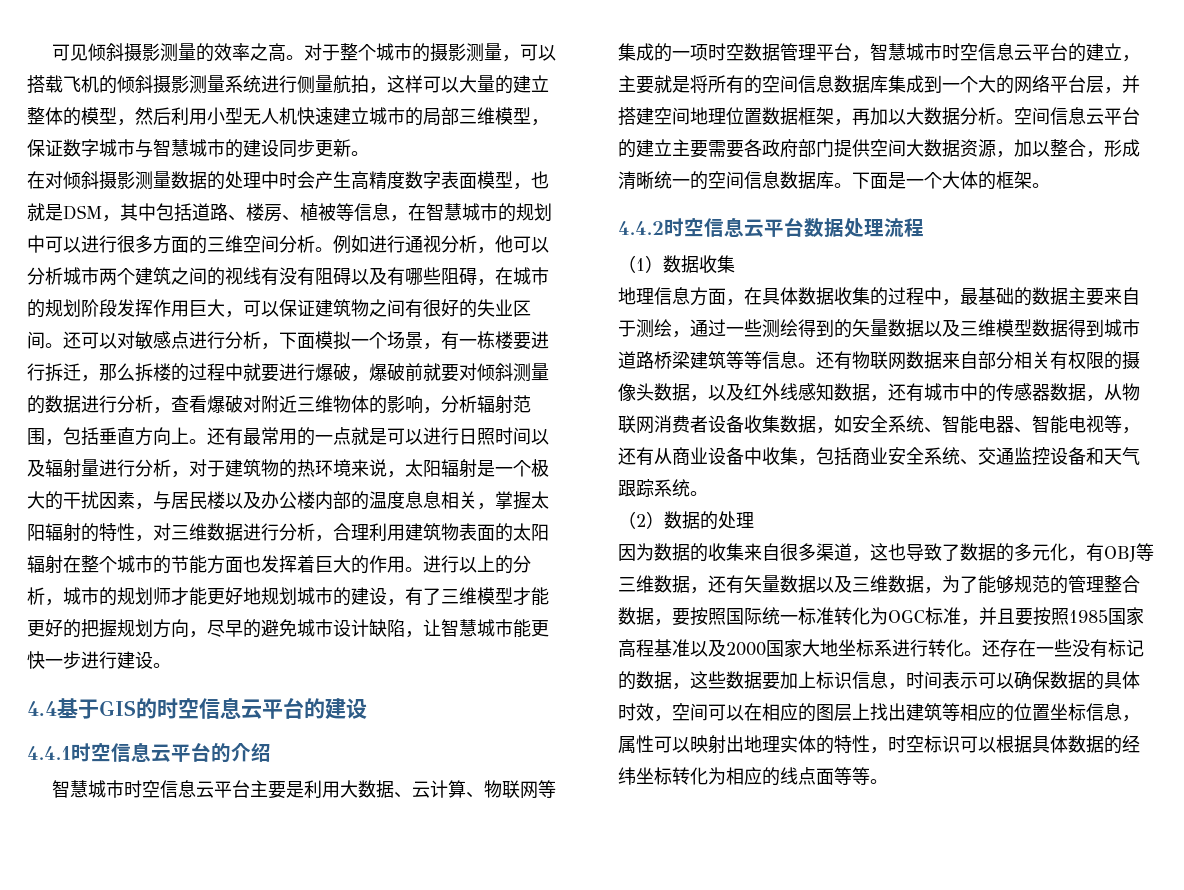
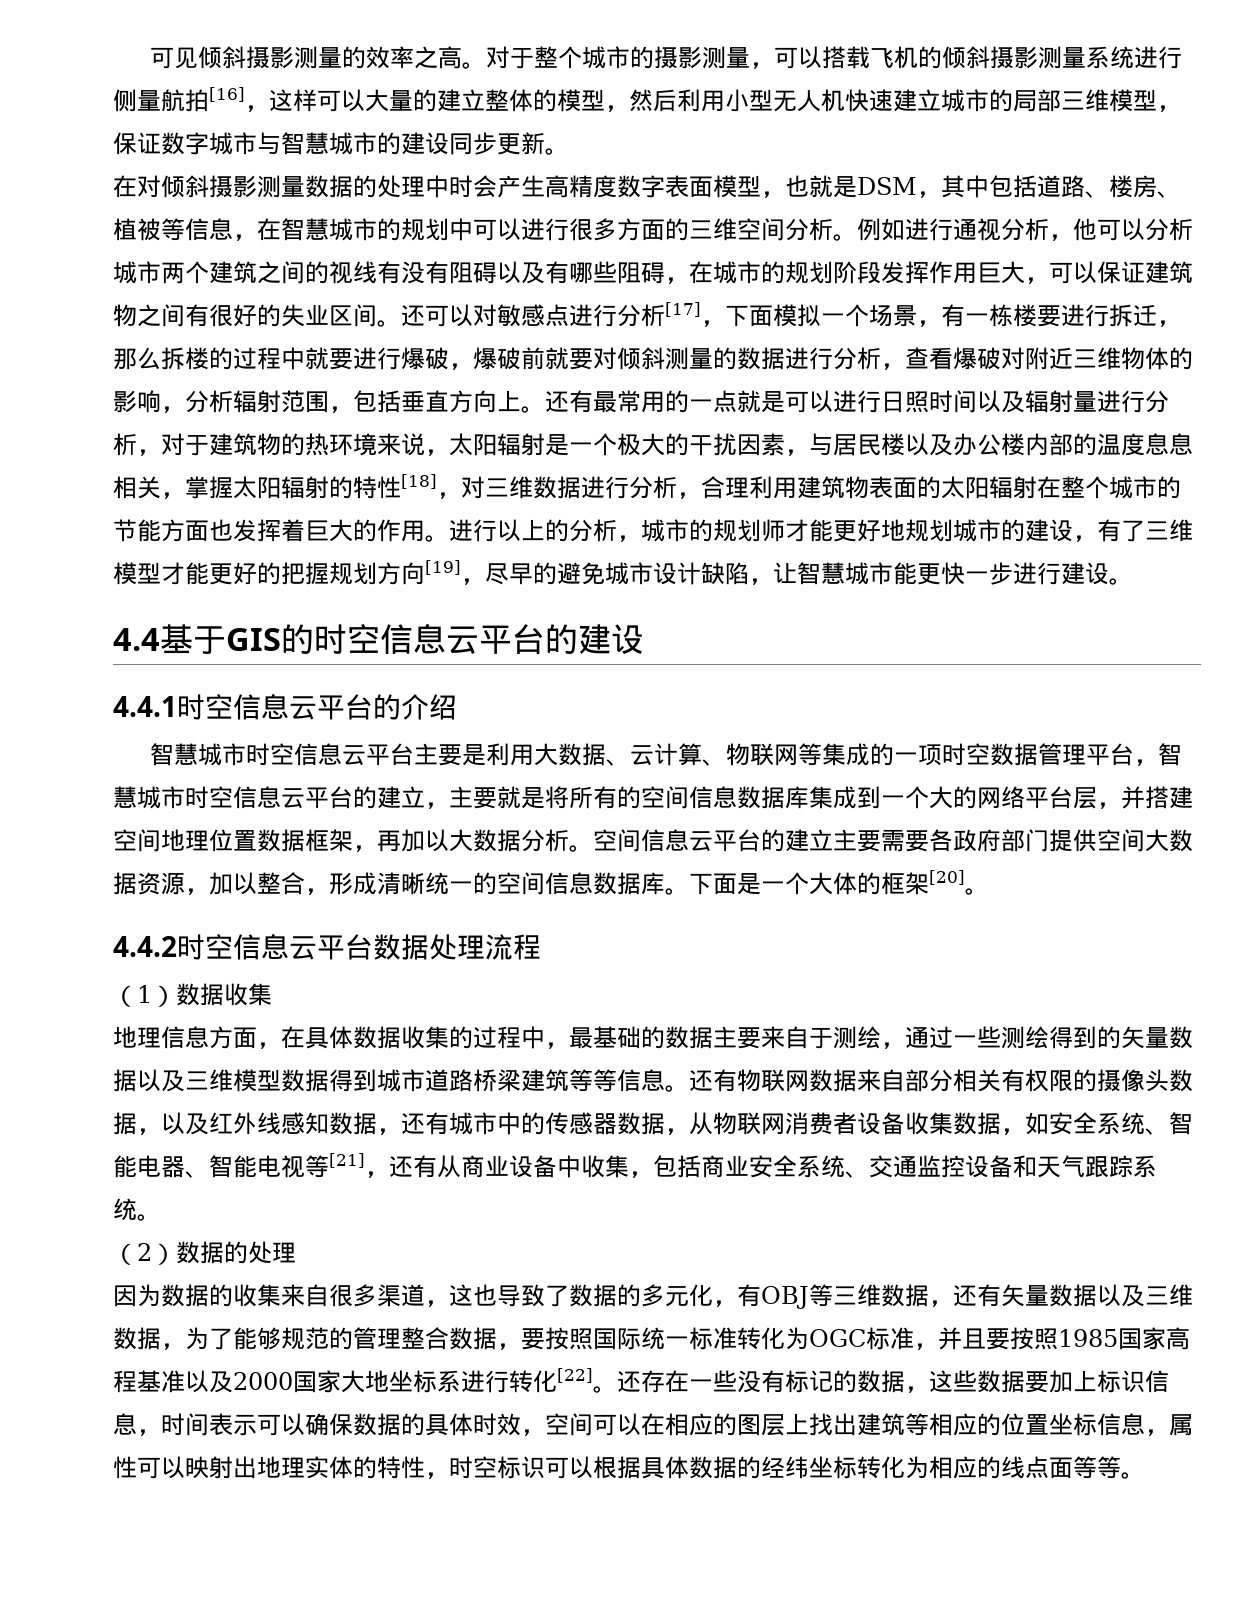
- 对于整个城市的摄影测量，可以搭载飞机的倾斜摄影测量系统进行侧量航拍，这样可以大量的建立整体的模型，然后利用小型无人机快速建立城市的局部三维模型，保证数字城市与智慧城市的建设同步更新。
+ 对于整个城市的摄影测量，可以搭载飞机的倾斜摄影测量系统进行侧量航拍[16]，这样可以大量的建立整体的模型，然后利用小型无人机快速建立城市的局部三维模型，保证数字城市与智慧城市的建设同步更新。
- 还可以对敏感点进行分析，下面模拟一个场景，有一栋楼要进行拆迁，那么拆楼的过程中就要进行爆破，爆破前就要对倾斜测量的数据进行分析，查看爆破对附近三维物体的影响，分析辐射范围，包括垂直方向上。
+ 还可以对敏感点进行分析[17]，下面模拟一个场景，有一栋楼要进行拆迁，那么拆楼的过程中就要进行爆破，爆破前就要对倾斜测量的数据进行分析，查看爆破对附近三维物体的影响，分析辐射范围，包括垂直方向上。
- 还有最常用的一点就是可以进行日照时间以及辐射量进行分析，对于建筑物的热环境来说，太阳辐射是一个极大的干扰因素，与居民楼以及办公楼内部的温度息息相关，掌握太阳辐射的特性，对三维数据进行分析，合理利用建筑物表面的太阳辐射在整个城市的节能方面也发挥着巨大的作用。
+ 还有最常用的一点就是可以进行日照时间以及辐射量进行分析，对于建筑物的热环境来说，太阳辐射是一个极大的干扰因素，与居民楼以及办公楼内部的温度息息相关，掌握太阳辐射的特性[18]，对三维数据进行分析，合理利用建筑物表面的太阳辐射在整个城市的节能方面也发挥着巨大的作用。
- 进行以上的分析，城市的规划师才能更好地规划城市的建设，有了三维模型才能更好的把握规划方向，尽早的避免城市设计缺陷，让智慧城市能更快一步进行建设。
+ 进行以上的分析，城市的规划师才能更好地规划城市的建设，有了三维模型才能更好的把握规划方向[19]，尽早的避免城市设计缺陷，让智慧城市能更快一步进行建设。
- 下面是一个大体的框架。
+ 下面是一个大体的框架[20]。
- 还有物联网数据来自部分相关有权限的摄像头数据，以及红外线感知数据，还有城市中的传感器数据，从物联网消费者设备收集数据，如安全系统、智能电器、智能电视等，还有从商业设备中收集，包括商业安全系统、交通监控设备和天气跟踪系统。
+ 还有物联网数据来自部分相关有权限的摄像头数据，以及红外线感知数据，还有城市中的传感器数据，从物联网消费者设备收集数据，如安全系统、智能电器、智能电视等[21]，还有从商业设备中收集，包括商业安全系统、交通监控设备和天气跟踪系统。
- 因为数据的收集来自很多渠道，这也导致了数据的多元化，有OBJ等三维数据，还有矢量数据以及三维数据，为了能够规范的管理整合数据，要按照国际统一标准转化为OGC标准，并且要按照1985国家高程基准以及2000国家大地坐标系进行转化。
+ 因为数据的收集来自很多渠道，这也导致了数据的多元化，有OBJ等三维数据，还有矢量数据以及三维数据，为了能够规范的管理整合数据，要按照国际统一标准转化为OGC标准，并且要按照1985国家高程基准以及2000国家大地坐标系进行转化[22]。

